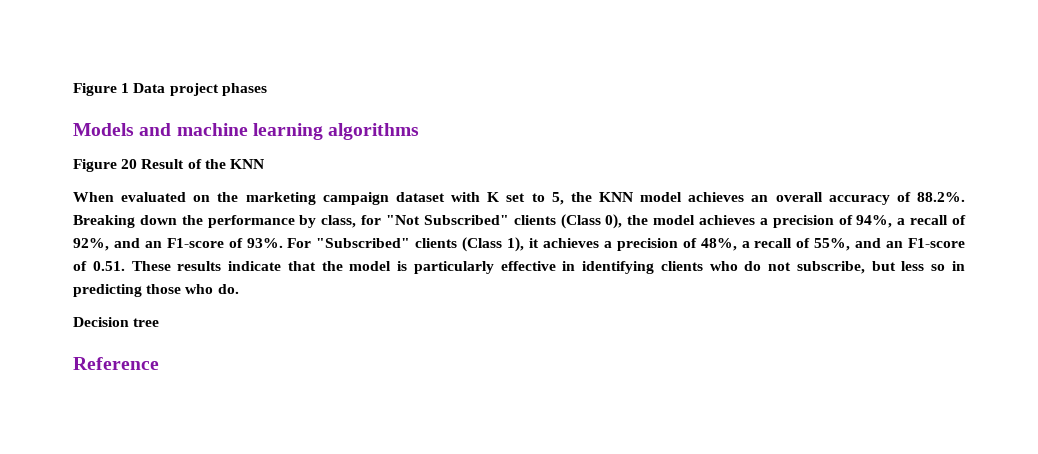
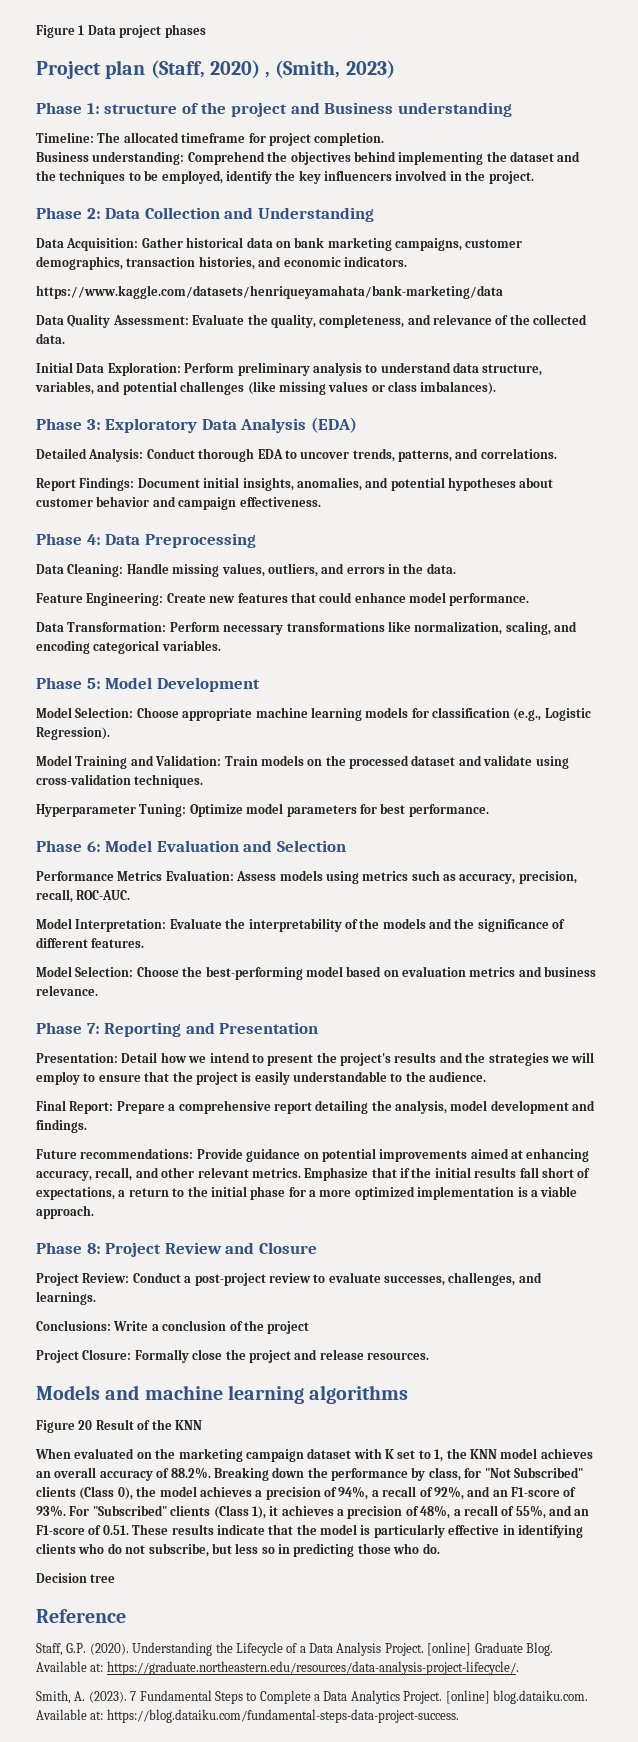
+ Project plan (Staff, 2020) , (Smith, 2023)
+ Phase 1: structure of the project and Business understanding
+ Timeline: The allocated timeframe for project completion.
+ Business understanding: Comprehend the objectives behind implementing the dataset and the techniques to be employed, identify the key influencers involved in the project.
+ Phase 2: Data Collection and Understanding
+ Data Acquisition: Gather historical data on bank marketing campaigns, customer demographics, transaction histories, and economic indicators.
+ https://www.kaggle.com/datasets/henriqueyamahata/bank-marketing/data
+ Data Quality Assessment: Evaluate the quality, completeness, and relevance of the collected data.
+ Initial Data Exploration: Perform preliminary analysis to understand data structure, variables, and potential challenges (like missing values or class imbalances).
+ Phase 3: Exploratory Data Analysis (EDA)
+ Detailed Analysis: Conduct thorough EDA to uncover trends, patterns, and correlations.
+ Report Findings: Document initial insights, anomalies, and potential hypotheses about customer behavior and campaign effectiveness.
+ Phase 4: Data Preprocessing
+ Data Cleaning: Handle missing values, outliers, and errors in the data.
+ Feature Engineering: Create new features that could enhance model performance.
+ Data Transformation: Perform necessary transformations like normalization, scaling, and encoding categorical variables.
+ Phase 5: Model Development
+ Model Selection: Choose appropriate machine learning models for classification (e.g., Logistic Regression).
+ Model Training and Validation: Train models on the processed dataset and validate using cross-validation techniques.
+ Hyperparameter Tuning: Optimize model parameters for best performance.
+ Phase 6: Model Evaluation and Selection
+ Performance Metrics Evaluation: Assess models using metrics such as accuracy, precision, recall, ROC-AUC.
+ Model Interpretation: Evaluate the interpretability of the models and the significance of different features.
+ Model Selection: Choose the best-performing model based on evaluation metrics and business relevance.
+ Phase 7: Reporting and Presentation
+ Presentation: Detail how we intend to present the project's results and the strategies we will employ to ensure that the project is easily understandable to the audience.
+ Final Report: Prepare a comprehensive report detailing the analysis, model development and findings.
+ Future recommendations: Provide guidance on potential improvements aimed at enhancing accuracy, recall, and other relevant metrics. Emphasize that if the initial results fall short of expectations, a return to the initial phase for a more optimized implementation is a viable approach.
+ Phase 8: Project Review and Closure
+ Project Review: Conduct a post-project review to evaluate successes, challenges, and learnings.
+ Conclusions: Write a conclusion of the project
+ Project Closure: Formally close the project and release resources.
- When evaluated on the marketing campaign dataset with K set to 5, the KNN model achieves an overall accuracy of 88.2%. Breaking down the performance by class, for "Not Subscribed" clients (Class 0), the model achieves a precision of 94%, a recall of 92%, and an F1-score of 93%.
+ When evaluated on the marketing campaign dataset with K set to 1, the KNN model achieves an overall accuracy of 88.2%. Breaking down the performance by class, for "Not Subscribed" clients (Class 0), the model achieves a precision of 94%, a recall of 92%, and an F1-score of 93%.
+ Staff, G.P. (2020). Understanding the Lifecycle of a Data Analysis Project. [online] Graduate Blog. Available at: https://graduate.northeastern.edu/resources/data-analysis-project-lifecycle/.
+ Smith, A. (2023). 7 Fundamental Steps to Complete a Data Analytics Project. [online] blog.dataiku.com. Available at: https://blog.dataiku.com/fundamental-steps-data-project-success.

